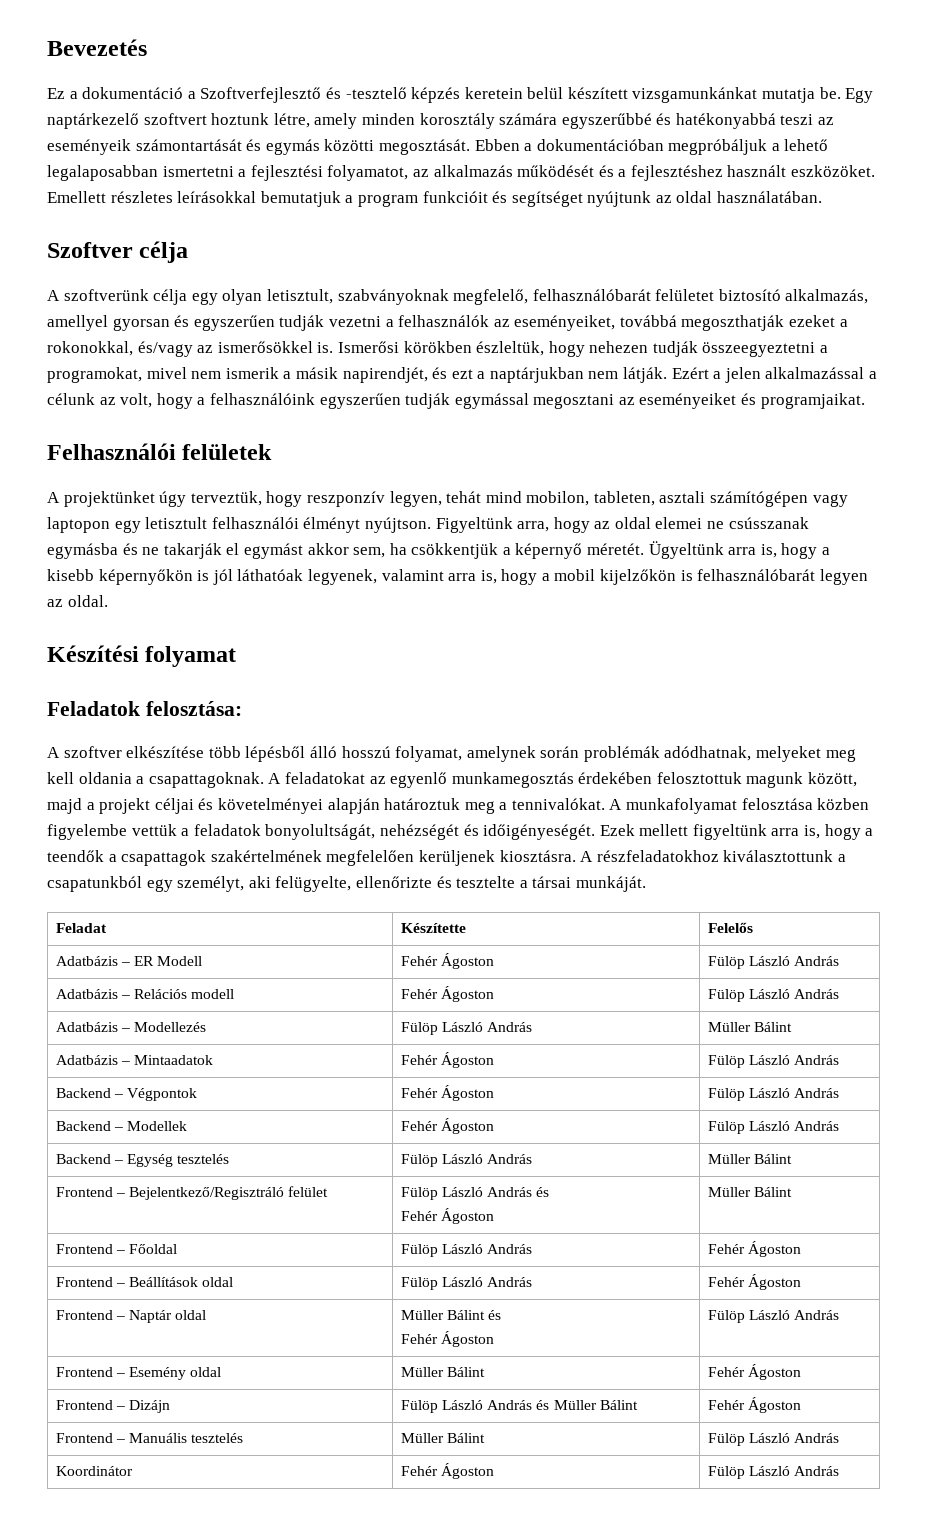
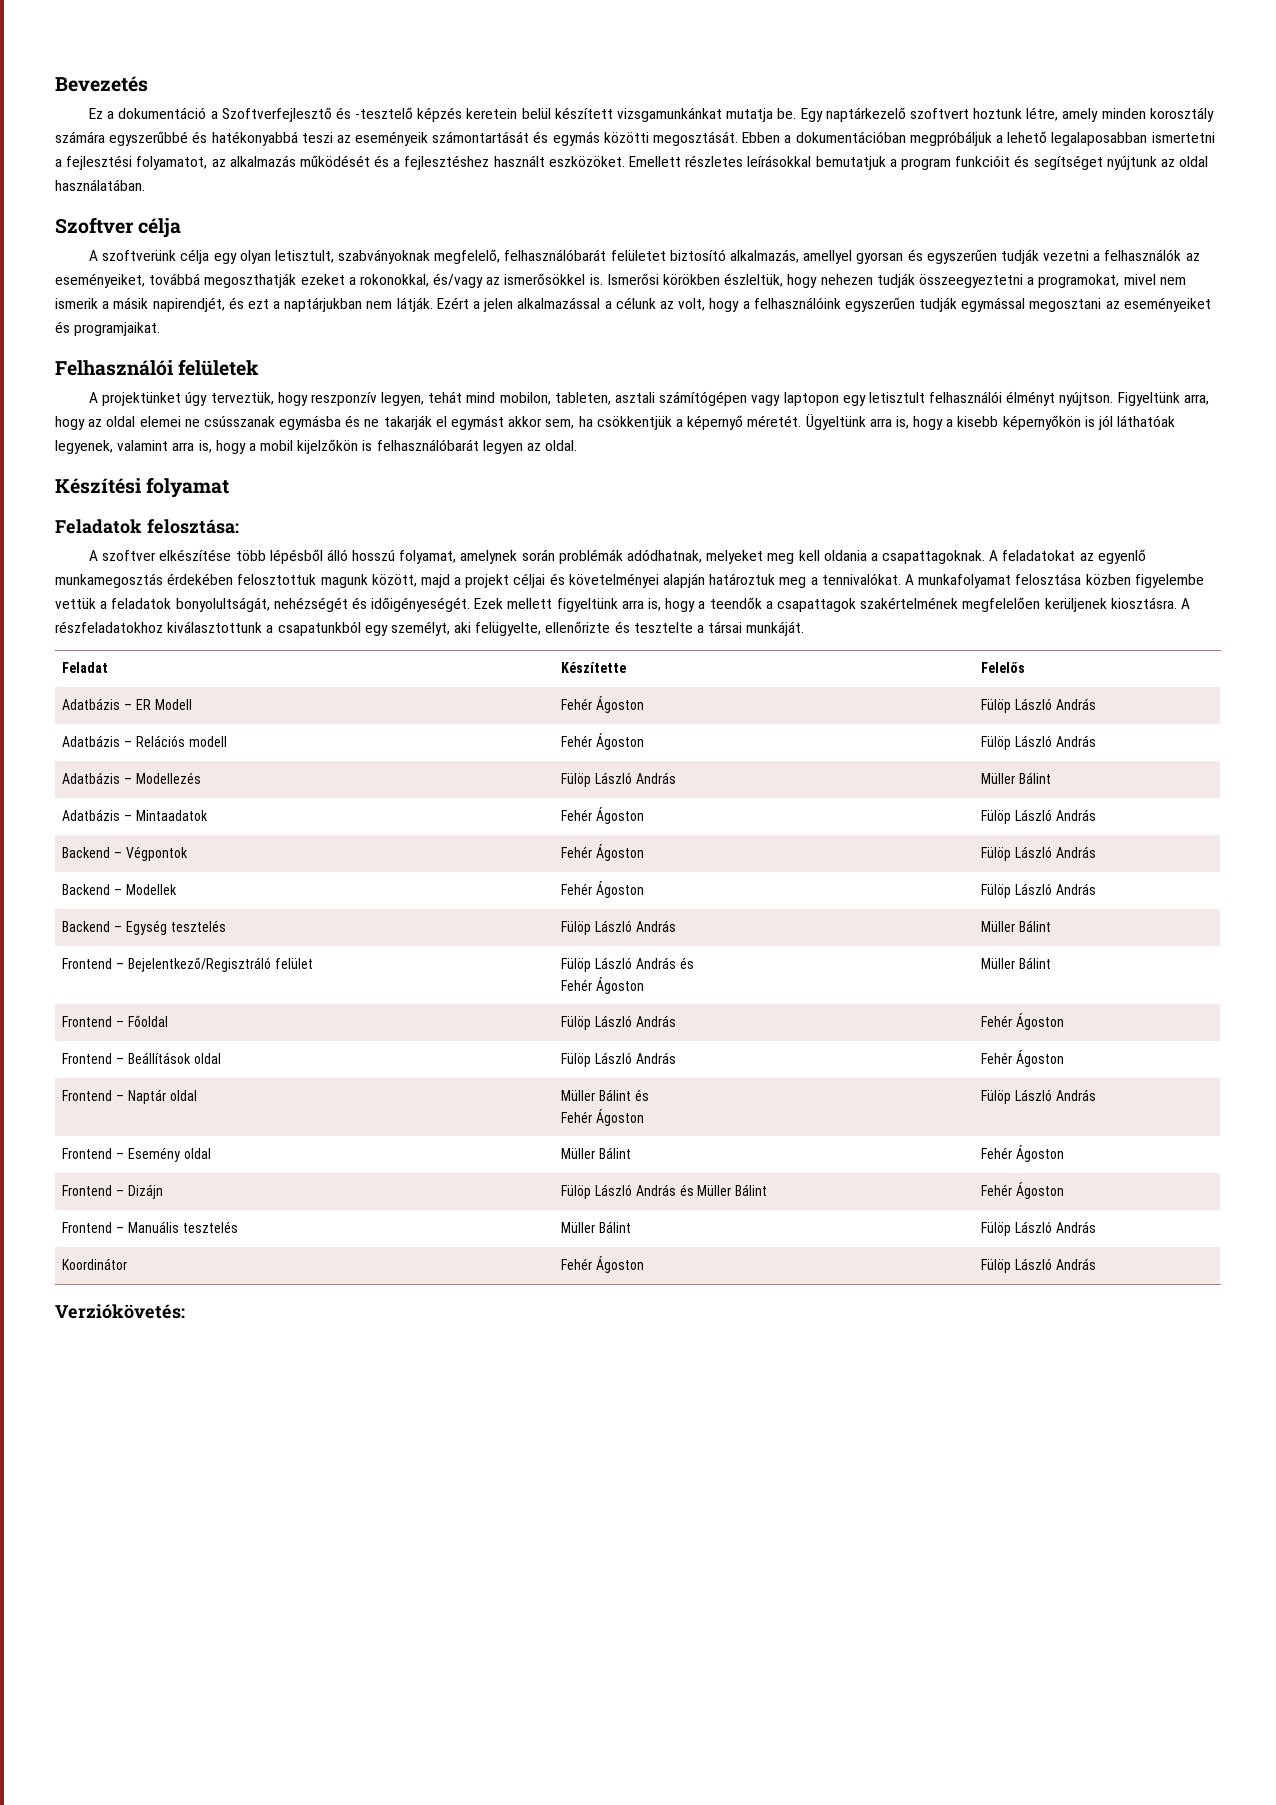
+ Verziókövetés:

